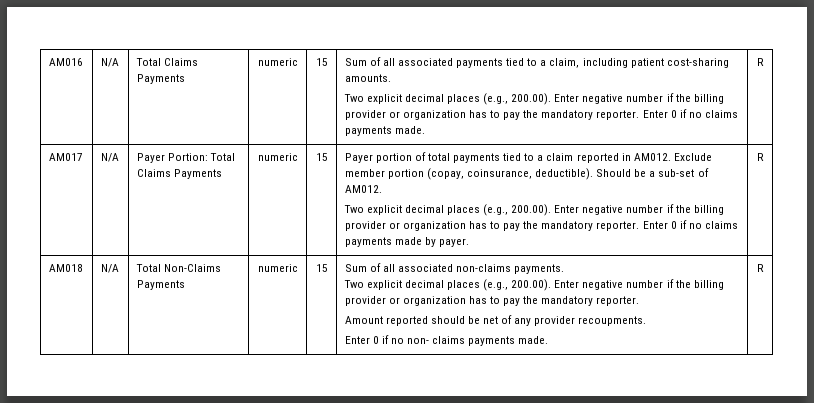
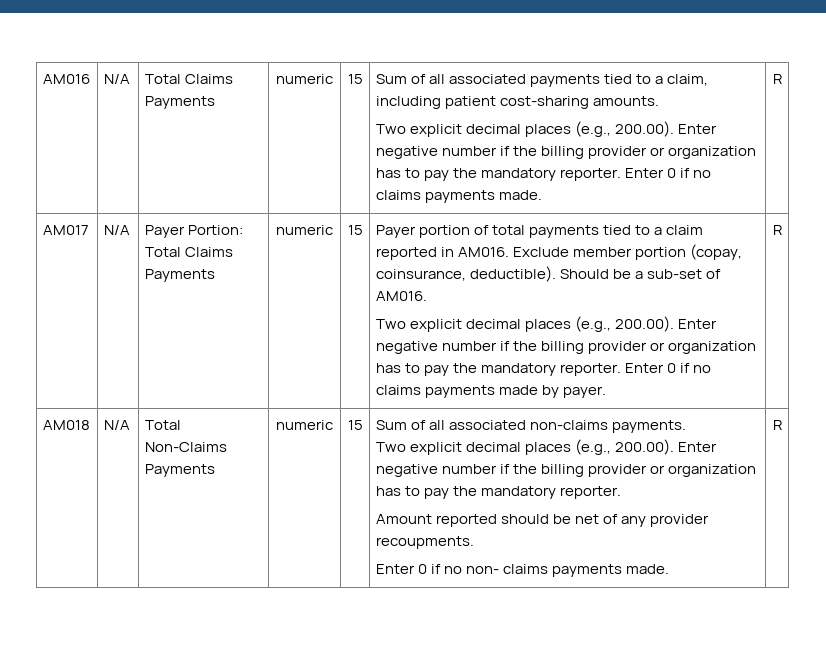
- Payer portion of total payments tied to a claim reported in AM012.
+ Payer portion of total payments tied to a claim reported in AM016.
- Should be a sub-set of AM012.
+ Should be a sub-set of AM016.

